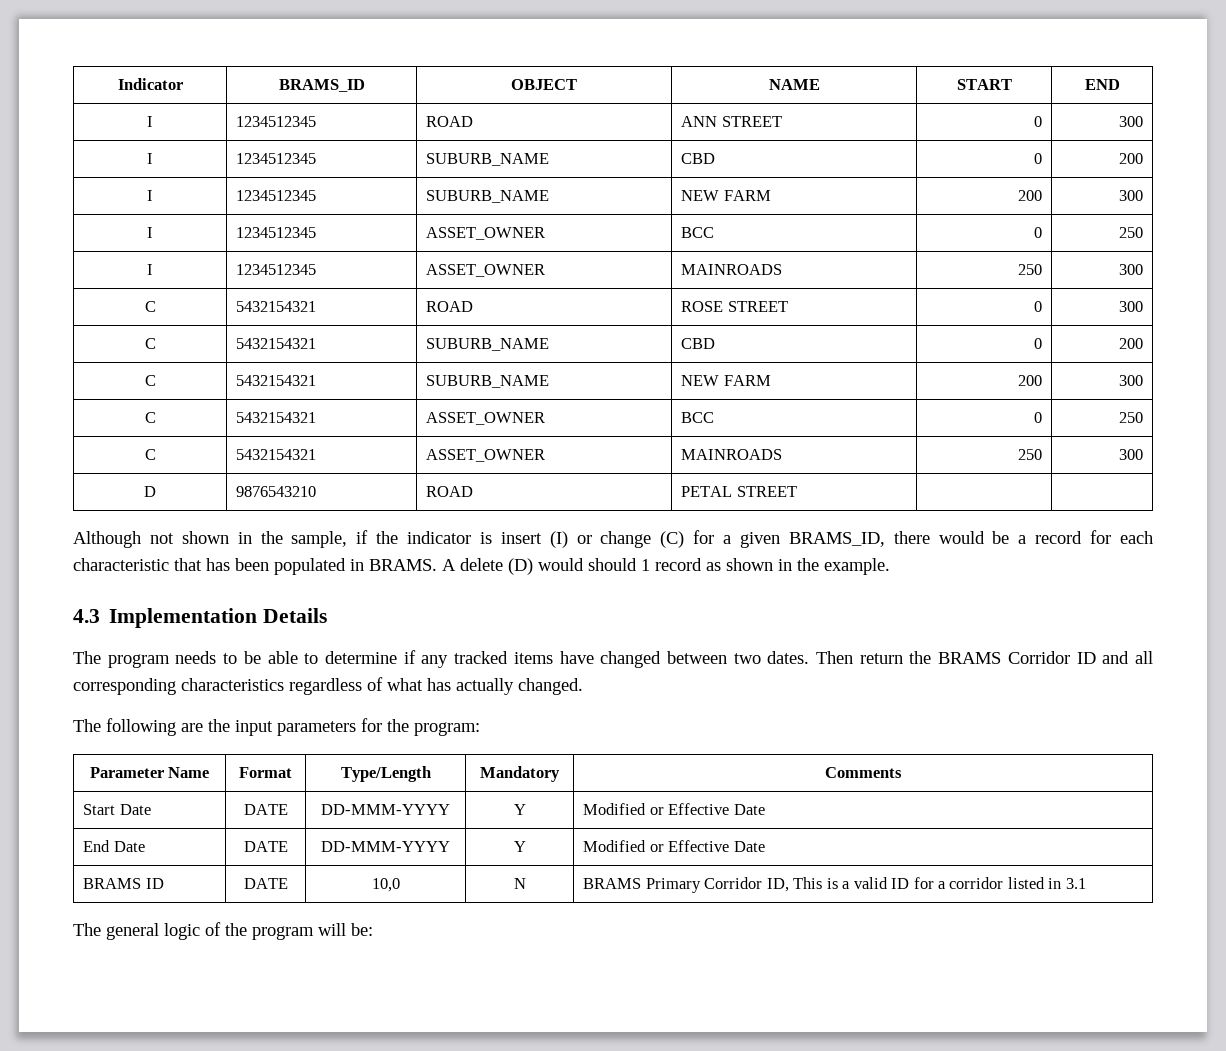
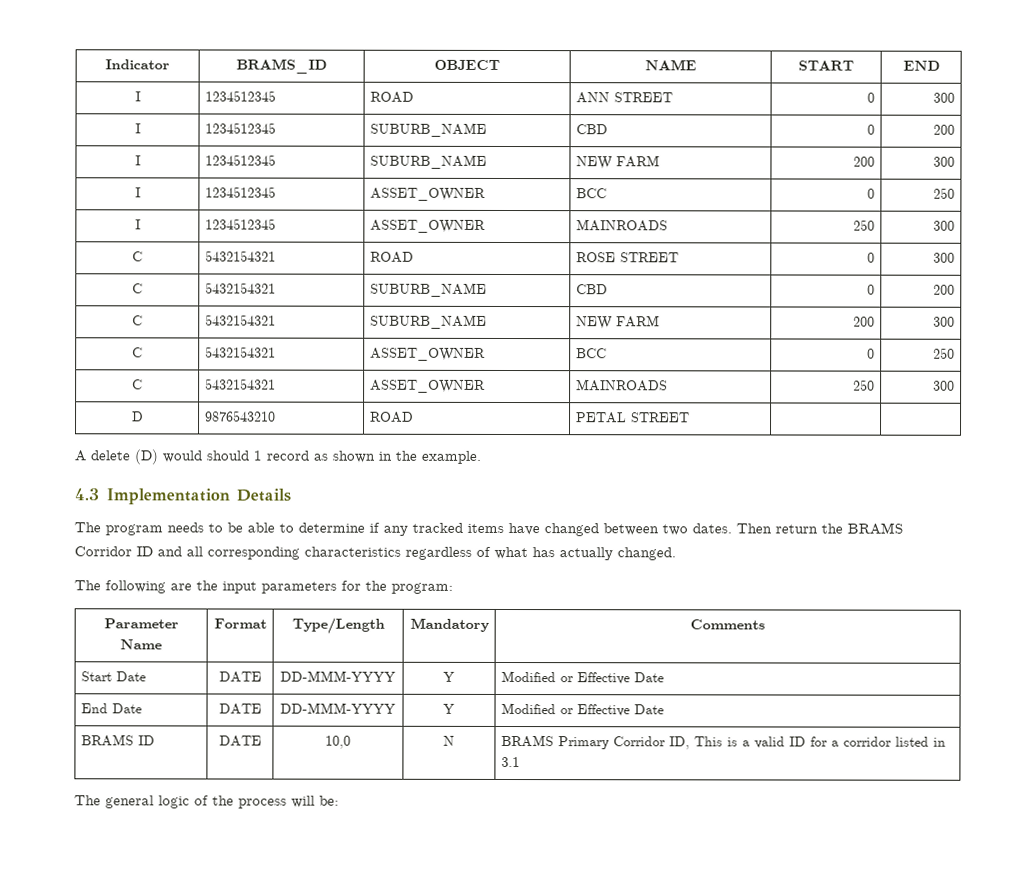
- Although not shown in the sample, if the indicator is insert (I) or change (C) for a given BRAMS_ID, there would be a record for each characteristic that has been populated in BRAMS.
- The general logic of the program will be:
+ The general logic of the process will be:

